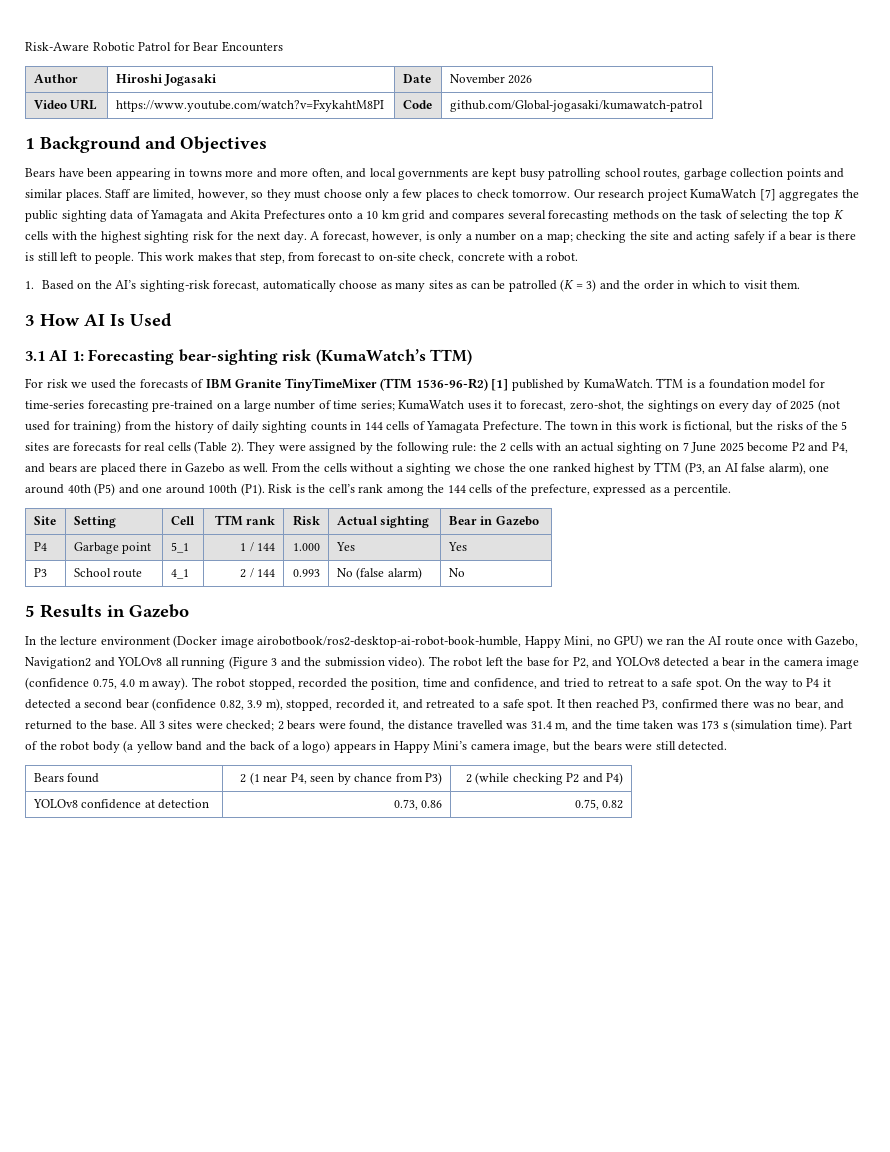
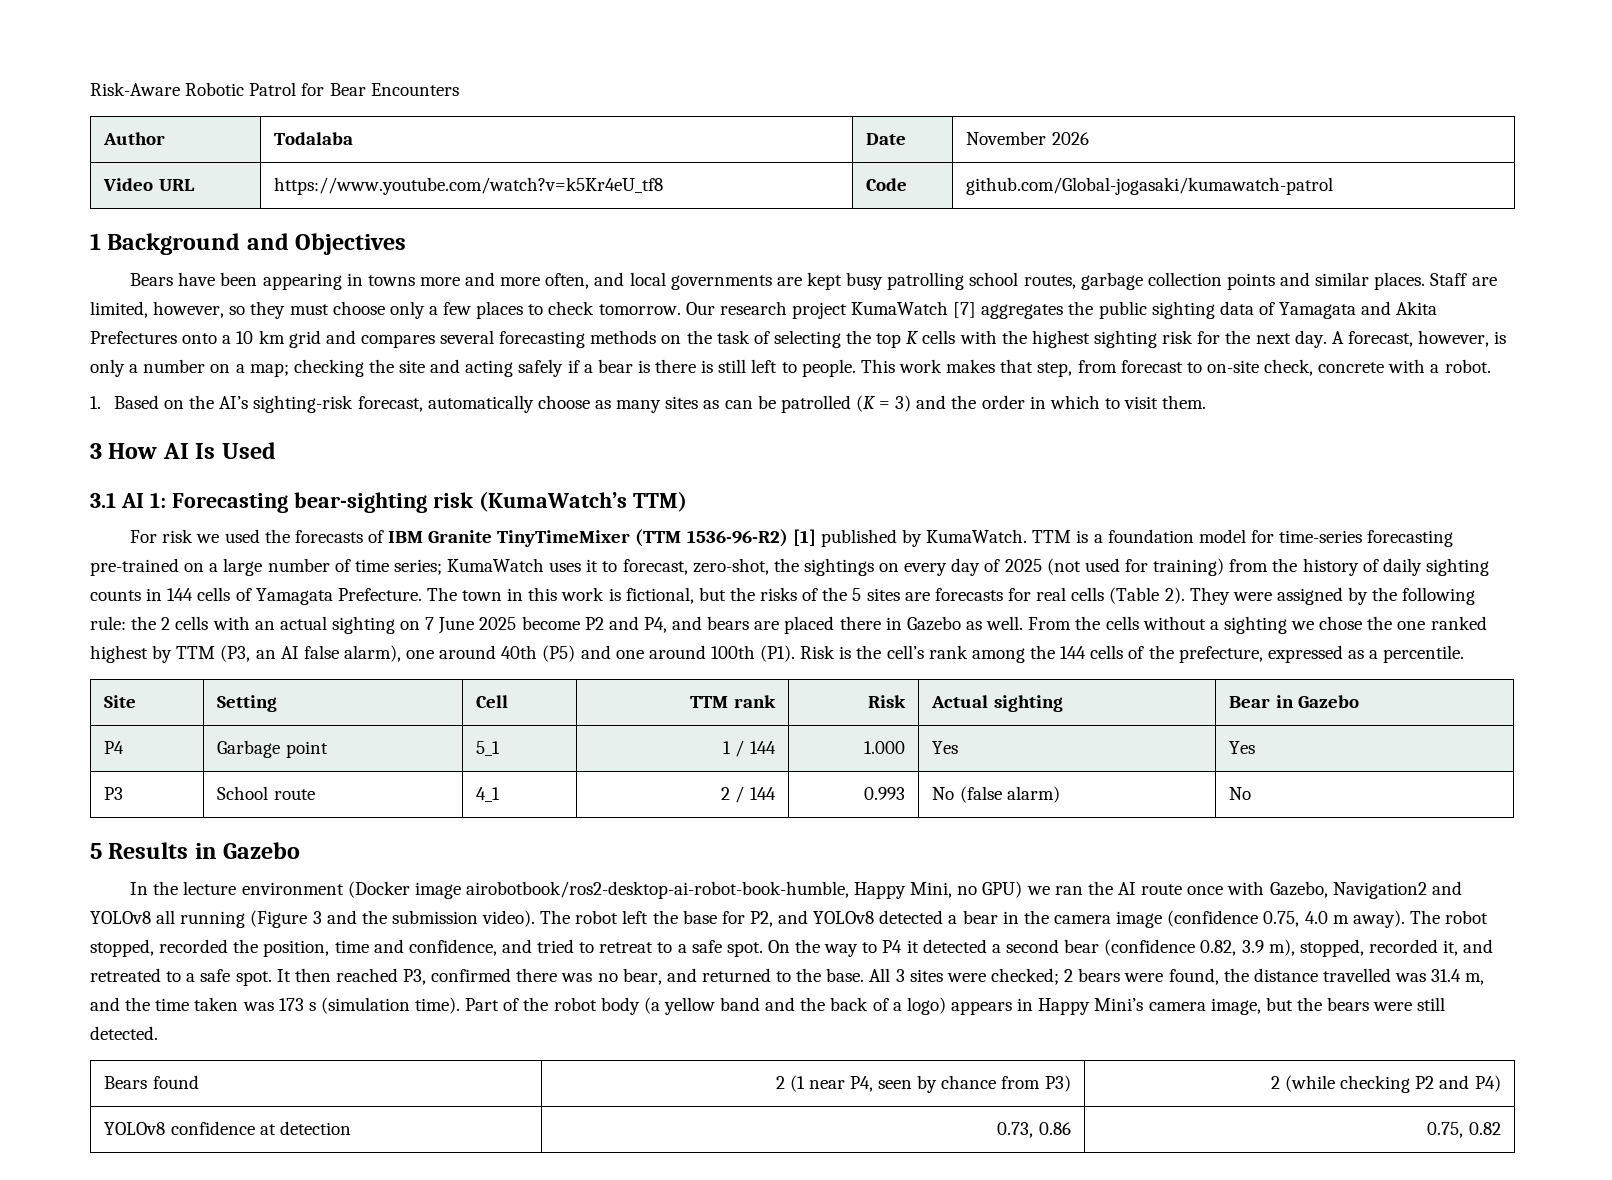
- Author | Hiroshi Jogasaki | Date | November 2026
+ Author | Todalaba | Date | November 2026
- Video URL | https://www.youtube.com/watch?v=FxykahtM8PI | Code | github.com/Global-jogasaki/kumawatch-patrol
+ Video URL | https://www.youtube.com/watch?v=k5Kr4eU_tf8 | Code | github.com/Global-jogasaki/kumawatch-patrol

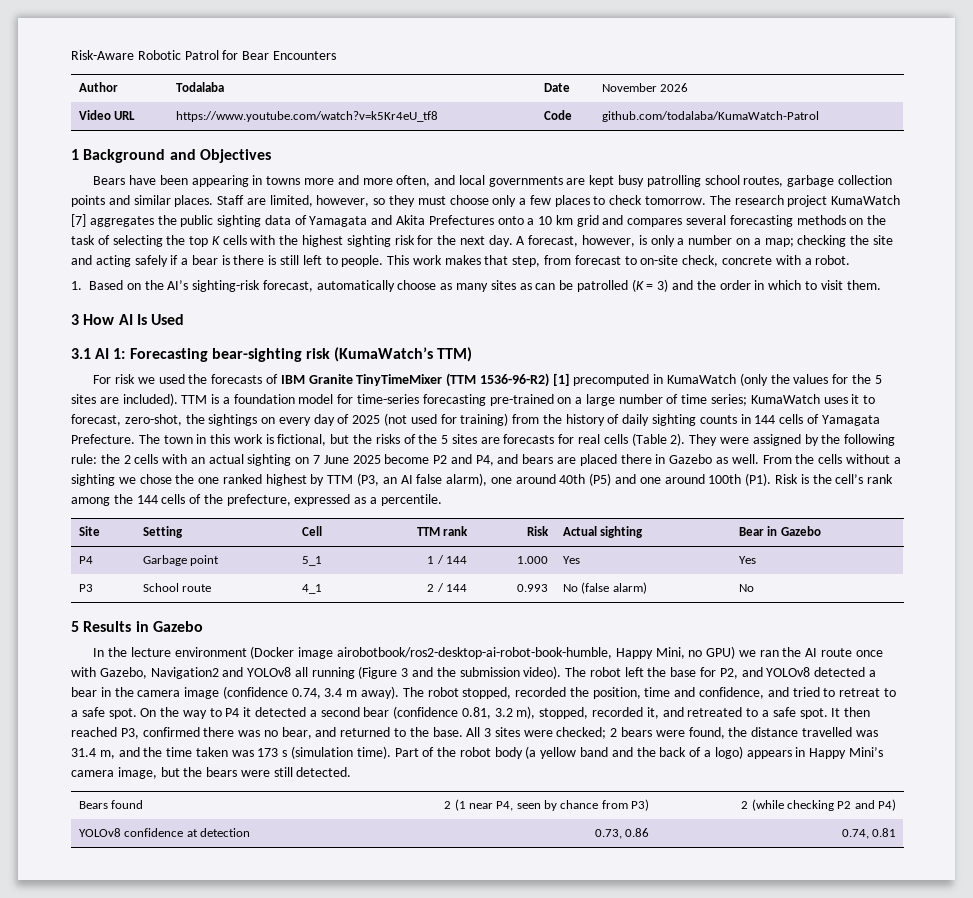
- Video URL | https://www.youtube.com/watch?v=k5Kr4eU_tf8 | Code | github.com/Global-jogasaki/kumawatch-patrol
+ Video URL | https://www.youtube.com/watch?v=k5Kr4eU_tf8 | Code | github.com/todalaba/KumaWatch-Patrol
- Our research project KumaWatch [7] aggregates the public sighting data of Yamagata and Akita Prefectures onto a 10 km grid and compares several forecasting methods on the task of selecting the top K cells with the highest sighting risk for the next day.
+ The research project KumaWatch [7] aggregates the public sighting data of Yamagata and Akita Prefectures onto a 10 km grid and compares several forecasting methods on the task of selecting the top K cells with the highest sighting risk for the next day.
- For risk we used the forecasts of IBM Granite TinyTimeMixer (TTM 1536-96-R2) [1] published by KumaWatch.
+ For risk we used the forecasts of IBM Granite TinyTimeMixer (TTM 1536-96-R2) [1] precomputed in KumaWatch (only the values for the 5 sites are included).
- The robot left the base for P2, and YOLOv8 detected a bear in the camera image (confidence 0.75, 4.0 m away).
+ The robot left the base for P2, and YOLOv8 detected a bear in the camera image (confidence 0.74, 3.4 m away).
- On the way to P4 it detected a second bear (confidence 0.82, 3.9 m), stopped, recorded it, and retreated to a safe spot.
+ On the way to P4 it detected a second bear (confidence 0.81, 3.2 m), stopped, recorded it, and retreated to a safe spot.
- YOLOv8 confidence at detection | 0.73, 0.86 | 0.75, 0.82
+ YOLOv8 confidence at detection | 0.73, 0.86 | 0.74, 0.81

